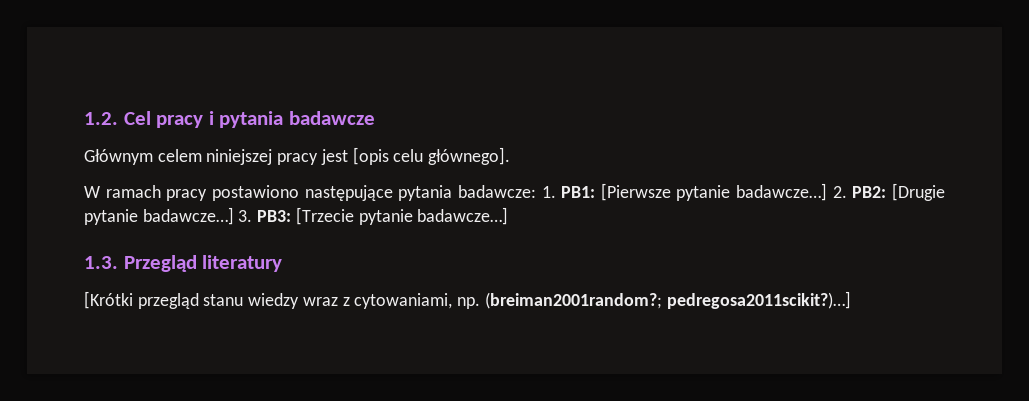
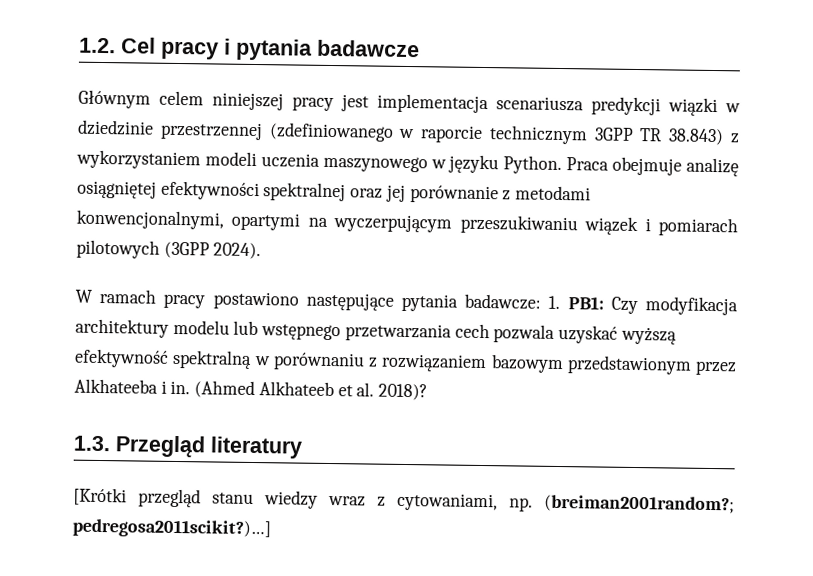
- Głównym celem niniejszej pracy jest [opis celu głównego].
+ Głównym celem niniejszej pracy jest implementacja scenariusza predykcji wiązki w dziedzinie przestrzennej (zdefiniowanego w raporcie technicznym 3GPP TR 38.843) z wykorzystaniem modeli uczenia maszynowego w języku Python. Praca obejmuje analizę osiągniętej efektywności spektralnej oraz jej porównanie z metodami konwencjonalnymi, opartymi na wyczerpującym przeszukiwaniu wiązek i pomiarach pilotowych (3GPP 2024).
- W ramach pracy postawiono następujące pytania badawcze: 1. PB1: [Pierwsze pytanie badawcze…] 2. PB2: [Drugie pytanie badawcze…] 3. PB3: [Trzecie pytanie badawcze…]
+ W ramach pracy postawiono następujące pytania badawcze: 1. PB1: Czy modyfikacja architektury modelu lub wstępnego przetwarzania cech pozwala uzyskać wyższą efektywność spektralną w porównaniu z rozwiązaniem bazowym przedstawionym przez Alkhateeba i in. (Ahmed Alkhateeb et al. 2018)?

